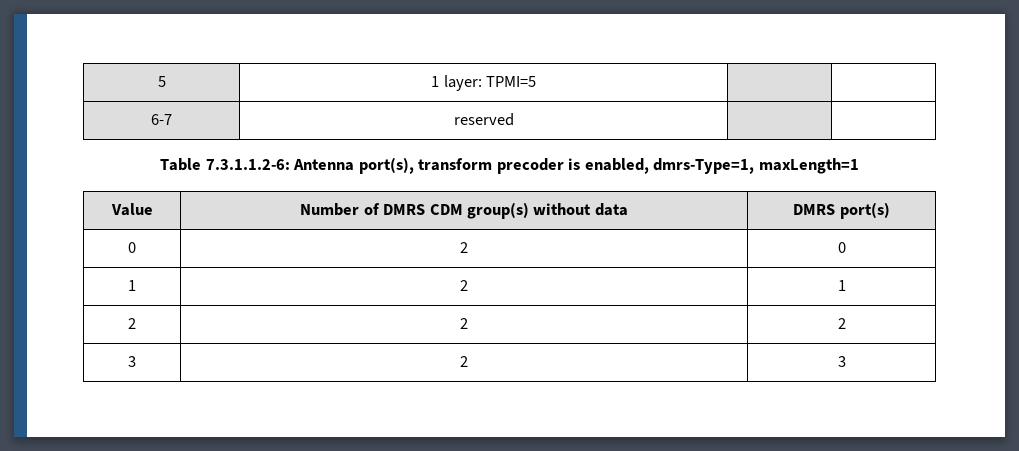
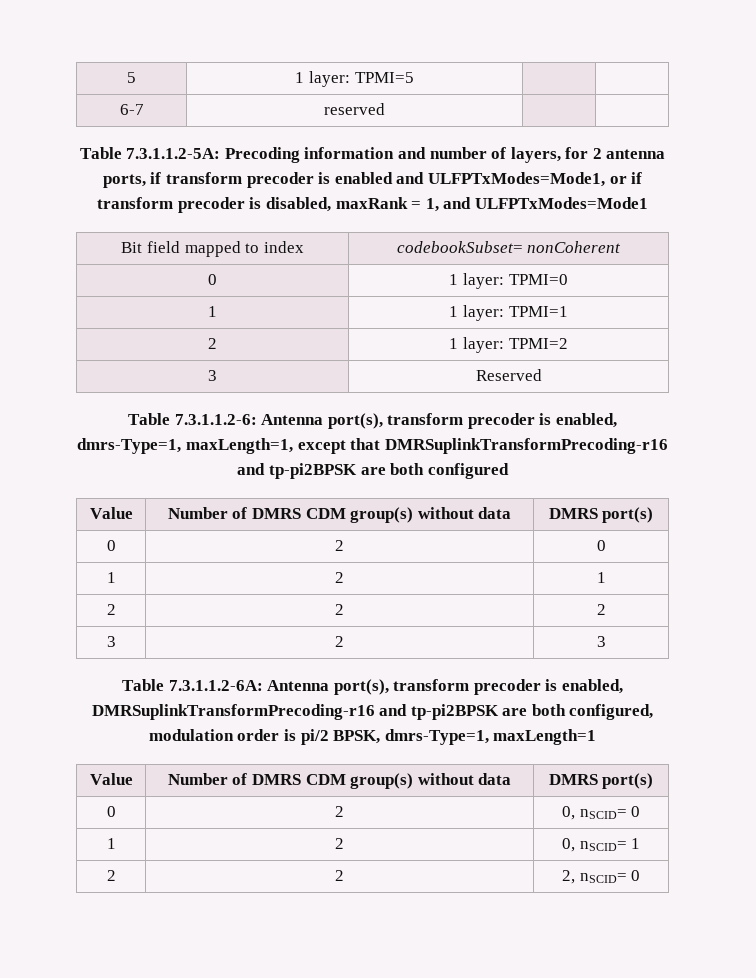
+ Table 7.3.1.1.2-5A: Precoding information and number of layers, for 2 antenna ports, if transform precoder is enabled and ULFPTxModes=Mode1, or if transform precoder is disabled, maxRank = 1, and ULFPTxModes=Mode1
+ Bit field mapped to index | codebookSubset= nonCoherent
+ 0 | 1 layer: TPMI=0
+ 1 | 1 layer: TPMI=1
+ 2 | 1 layer: TPMI=2
+ 3 | Reserved
- Table 7.3.1.1.2-6: Antenna port(s), transform precoder is enabled, dmrs-Type=1, maxLength=1
+ Table 7.3.1.1.2-6: Antenna port(s), transform precoder is enabled, dmrs-Type=1, maxLength=1, except that DMRSuplinkTransformPrecoding-r16 and tp-pi2BPSK are both configured
+ Table 7.3.1.1.2-6A: Antenna port(s), transform precoder is enabled, DMRSuplinkTransformPrecoding-r16 and tp-pi2BPSK are both configured, modulation order is pi/2 BPSK, dmrs-Type=1, maxLength=1
+ Value | Number of DMRS CDM group(s) without data | DMRS port(s)
+ 0 | 2 | 0, nSCID= 0
+ 1 | 2 | 0, nSCID= 1
+ 2 | 2 | 2, nSCID= 0

